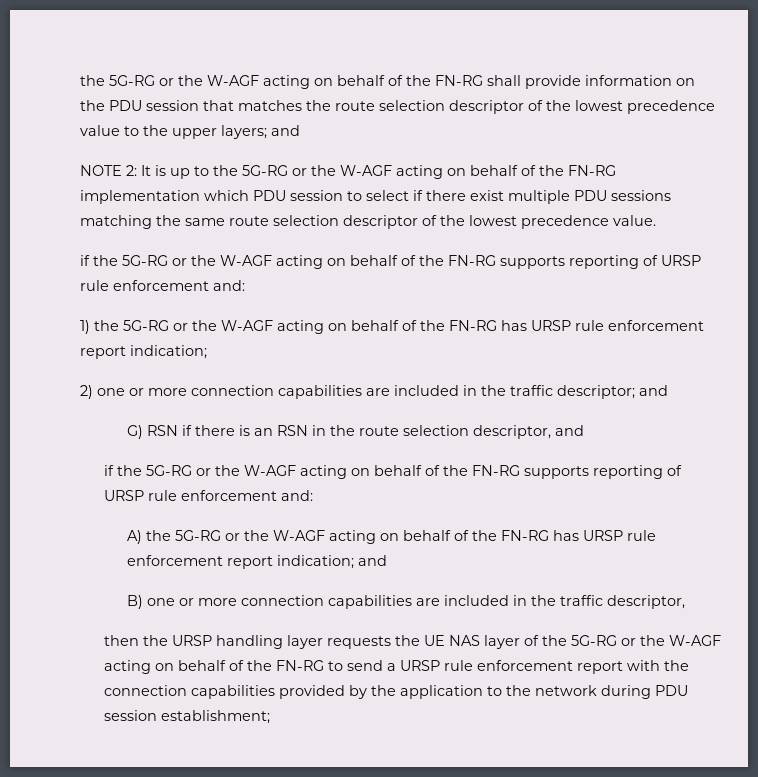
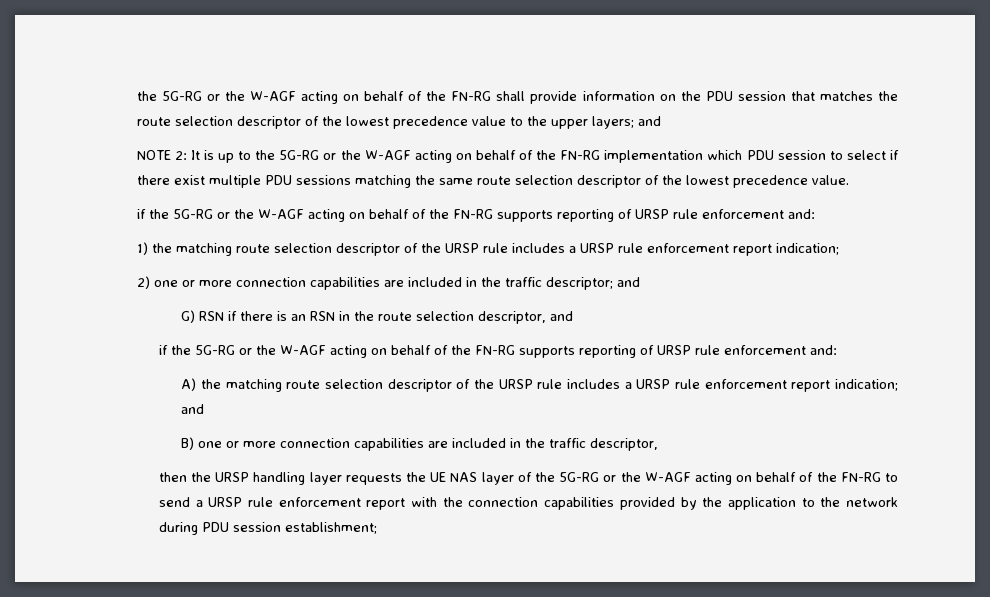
- 1) the 5G-RG or the W-AGF acting on behalf of the FN-RG has URSP rule enforcement report indication;
+ 1) the matching route selection descriptor of the URSP rule includes a URSP rule enforcement report indication;
- A) the 5G-RG or the W-AGF acting on behalf of the FN-RG has URSP rule enforcement report indication; and
+ A) the matching route selection descriptor of the URSP rule includes a URSP rule enforcement report indication; and

